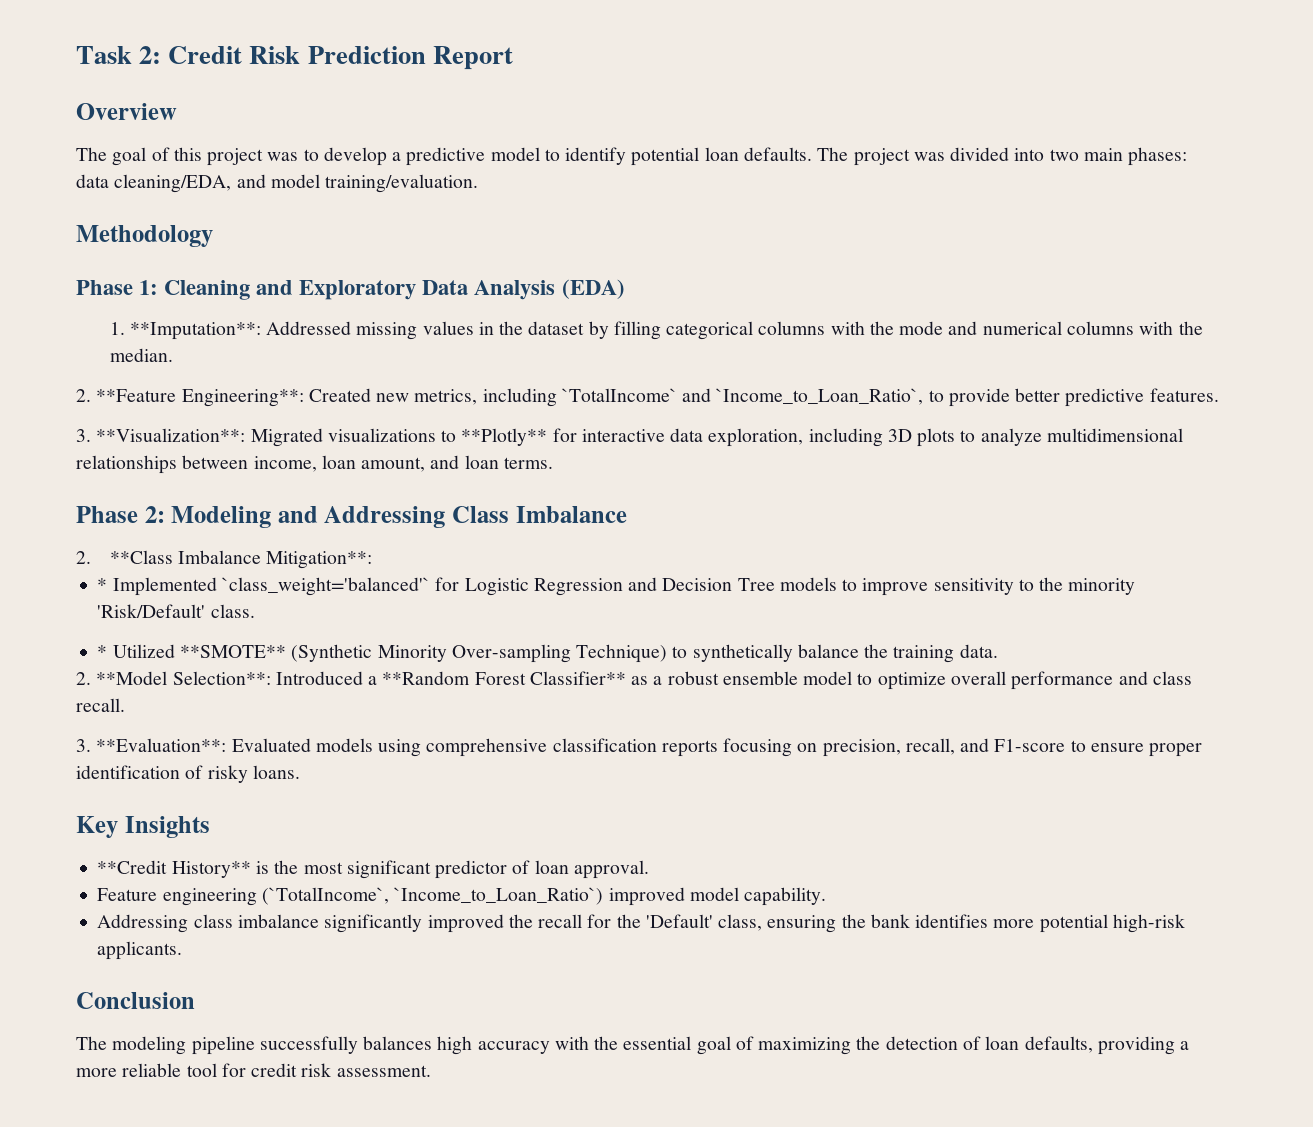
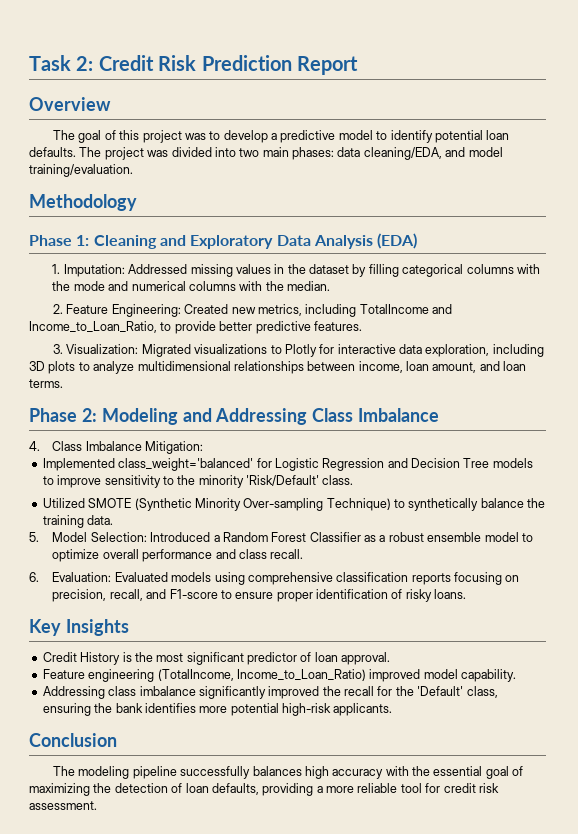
- 1. **Imputation**: Addressed missing values in the dataset by filling categorical columns with the mode and numerical columns with the median.
+ 1. Imputation: Addressed missing values in the dataset by filling categorical columns with the mode and numerical columns with the median.
- 2. **Feature Engineering**: Created new metrics, including `TotalIncome` and `Income_to_Loan_Ratio`, to provide better predictive features.
+ 2. Feature Engineering: Created new metrics, including TotalIncome and Income_to_Loan_Ratio, to provide better predictive features.
- 3. **Visualization**: Migrated visualizations to **Plotly** for interactive data exploration, including 3D plots to analyze multidimensional relationships between income, loan amount, and loan terms.
+ 3. Visualization: Migrated visualizations to Plotly for interactive data exploration, including 3D plots to analyze multidimensional relationships between income, loan amount, and loan terms.
- 2. **Class Imbalance Mitigation**:
- * Implemented `class_weight='balanced'` for Logistic Regression and Decision Tree models to improve sensitivity to the minority 'Risk/Default' class.
+ 4. Class Imbalance Mitigation:
+ Implemented class_weight='balanced' for Logistic Regression and Decision Tree models to improve sensitivity to the minority 'Risk/Default' class.
- * Utilized **SMOTE** (Synthetic Minority Over-sampling Technique) to synthetically balance the training data.
+ Utilized SMOTE (Synthetic Minority Over-sampling Technique) to synthetically balance the training data.
- 2. **Model Selection**: Introduced a **Random Forest Classifier** as a robust ensemble model to optimize overall performance and class recall.
+ 5. Model Selection: Introduced a Random Forest Classifier as a robust ensemble model to optimize overall performance and class recall.
- 3. **Evaluation**: Evaluated models using comprehensive classification reports focusing on precision, recall, and F1-score to ensure proper identification of risky loans.
+ 6. Evaluation: Evaluated models using comprehensive classification reports focusing on precision, recall, and F1-score to ensure proper identification of risky loans.
- **Credit History** is the most significant predictor of loan approval.
+ Credit History is the most significant predictor of loan approval.
- Feature engineering (`TotalIncome`, `Income_to_Loan_Ratio`) improved model capability.
+ Feature engineering (TotalIncome, Income_to_Loan_Ratio) improved model capability.

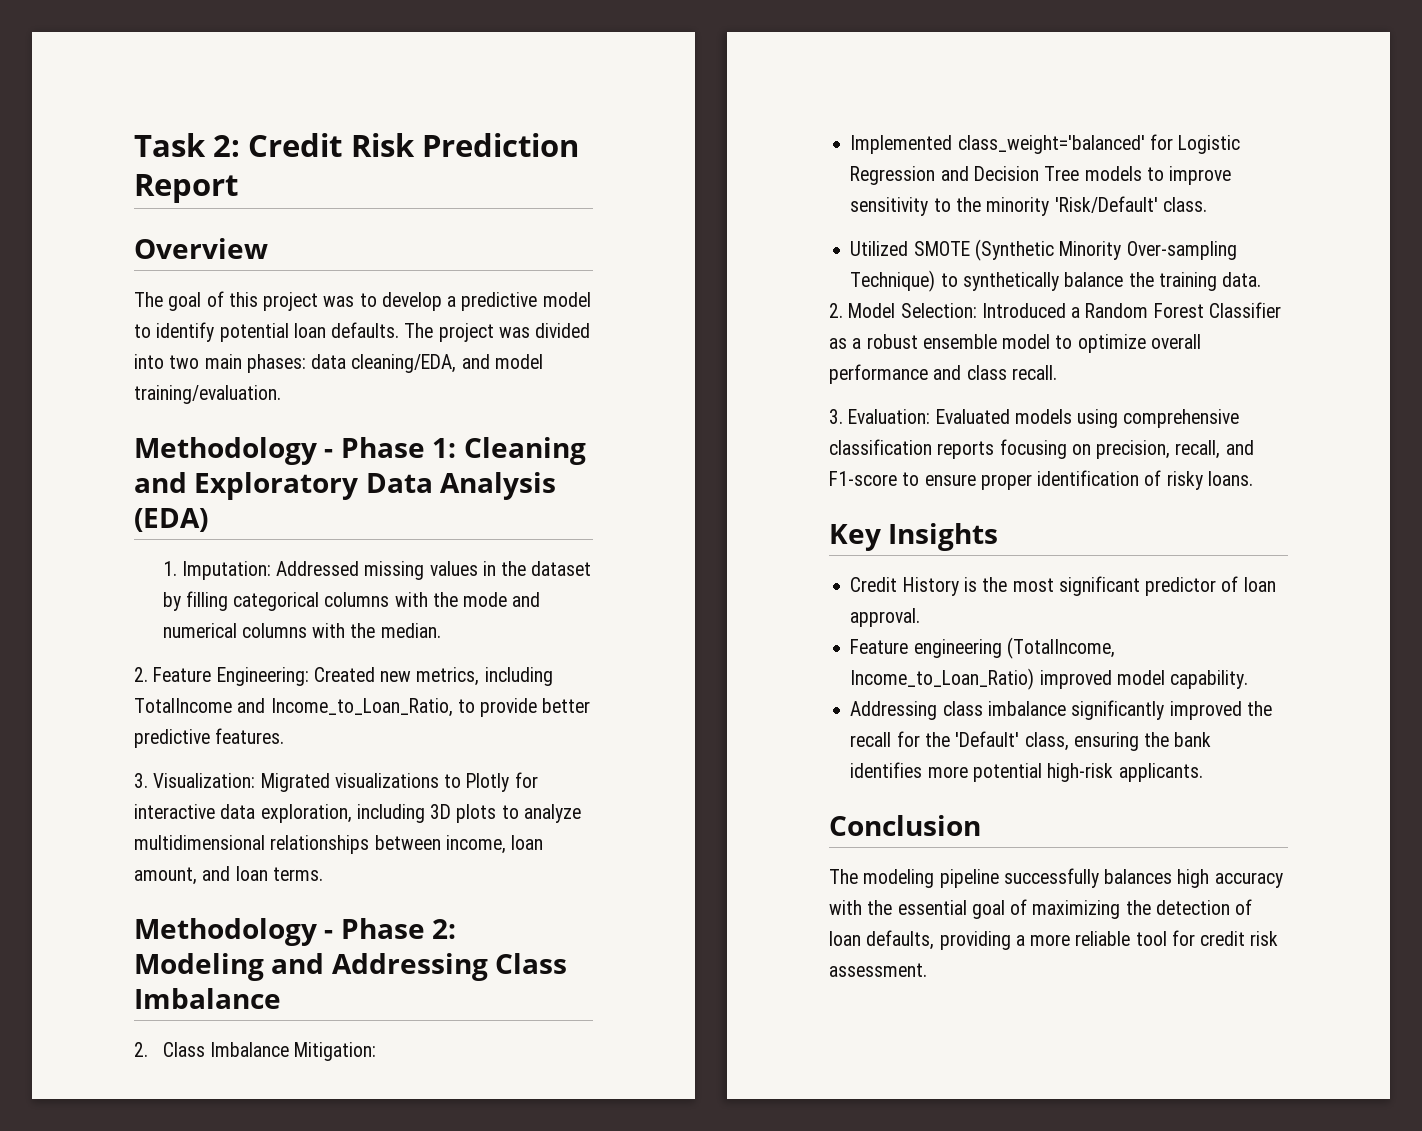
- Methodology
- Phase 1: Cleaning and Exploratory Data Analysis (EDA)
+ Methodology - Phase 1: Cleaning and Exploratory Data Analysis (EDA)
- Phase 2: Modeling and Addressing Class Imbalance
+ Methodology - Phase 2: Modeling and Addressing Class Imbalance
- 4. Class Imbalance Mitigation:
+ 2. Class Imbalance Mitigation:
- 5. Model Selection: Introduced a Random Forest Classifier as a robust ensemble model to optimize overall performance and class recall.
+ 2. Model Selection: Introduced a Random Forest Classifier as a robust ensemble model to optimize overall performance and class recall.
- 6. Evaluation: Evaluated models using comprehensive classification reports focusing on precision, recall, and F1-score to ensure proper identification of risky loans.
+ 3. Evaluation: Evaluated models using comprehensive classification reports focusing on precision, recall, and F1-score to ensure proper identification of risky loans.

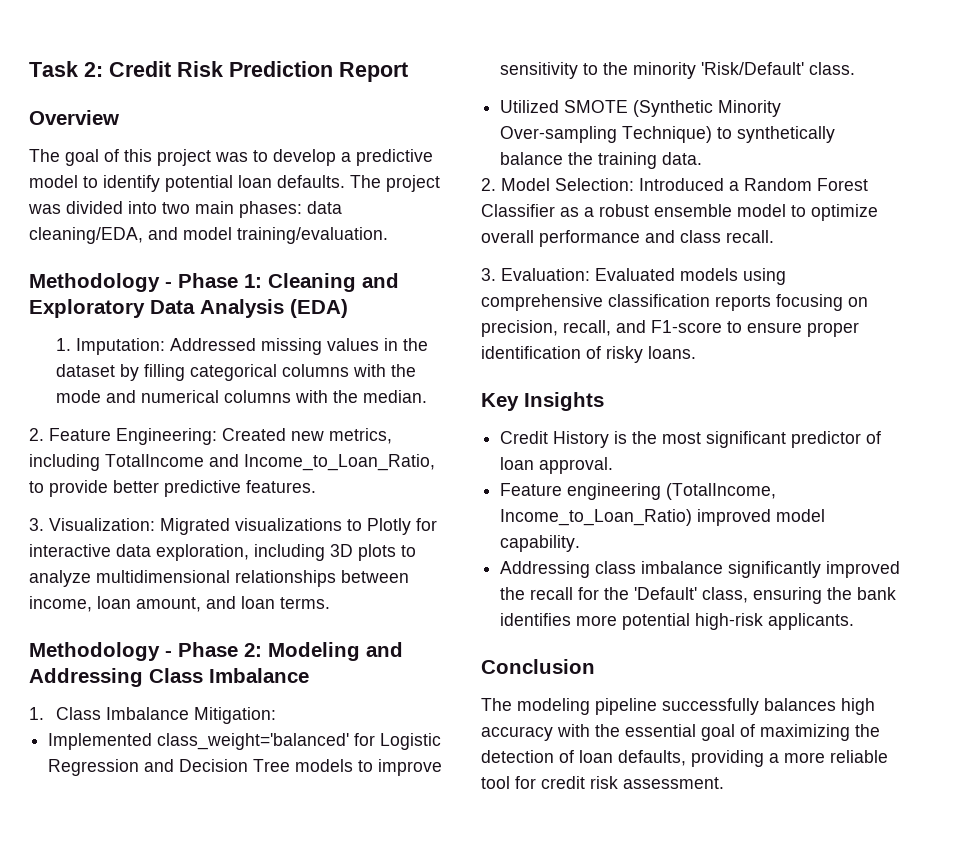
- 2. Class Imbalance Mitigation:
+ 1. Class Imbalance Mitigation:

